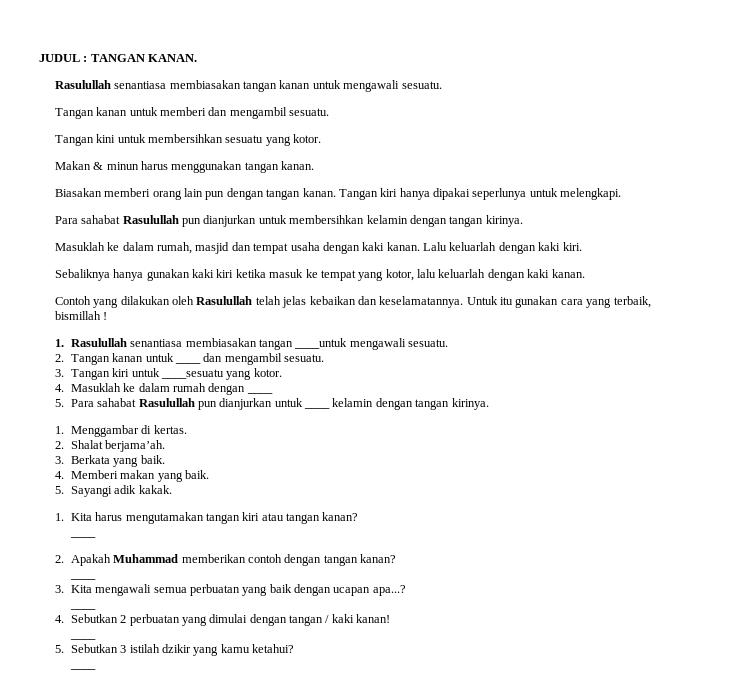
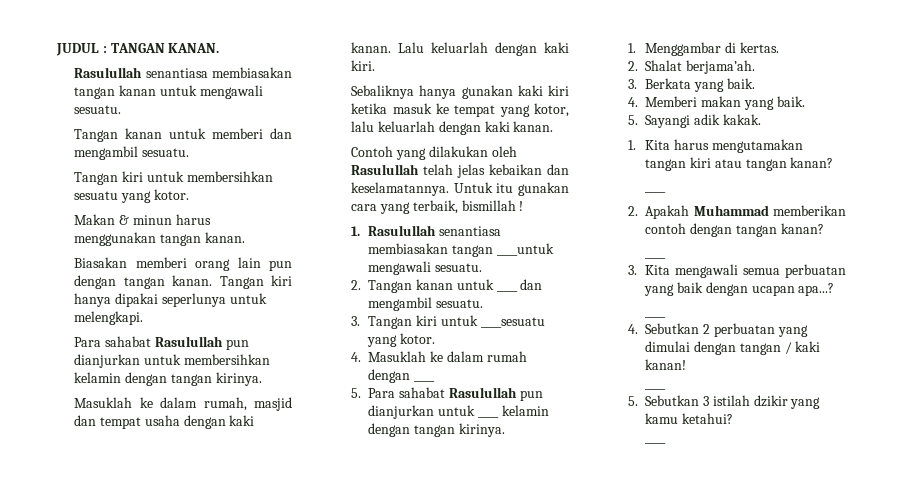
- Tangan kini untuk membersihkan sesuatu yang kotor.
+ Tangan kiri untuk membersihkan sesuatu yang kotor.

